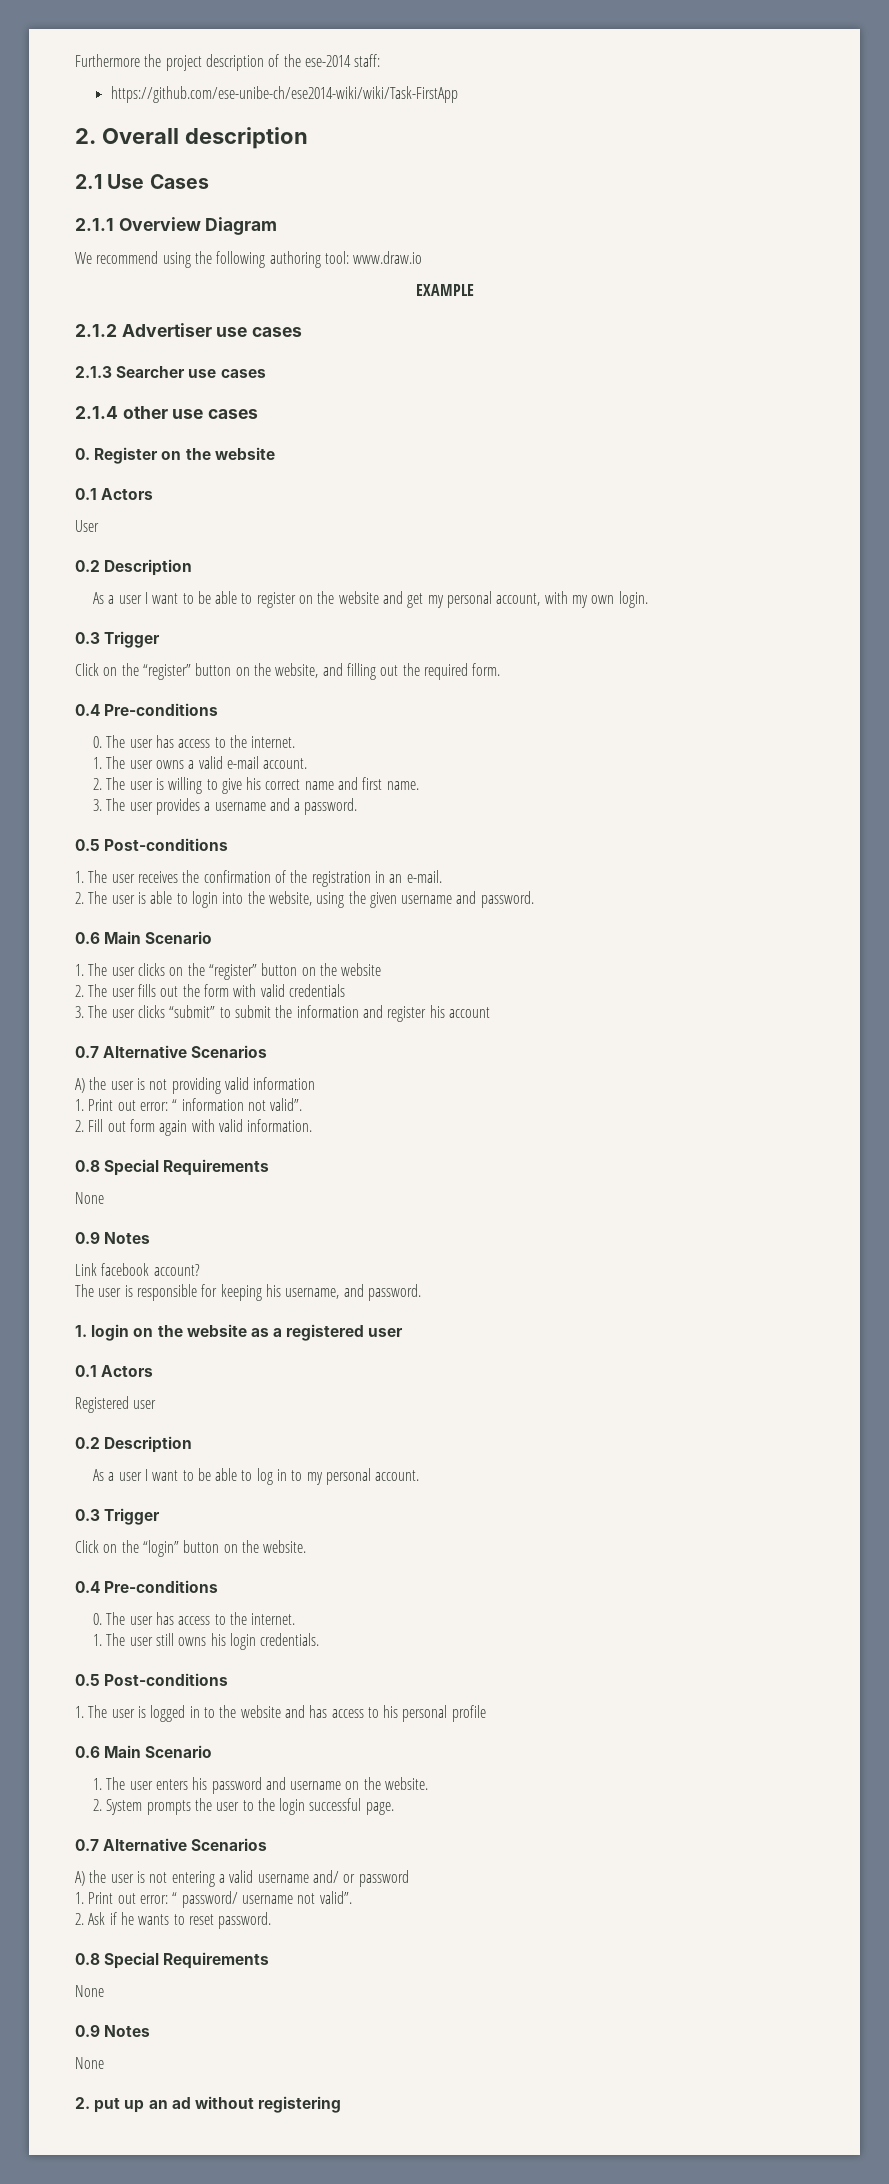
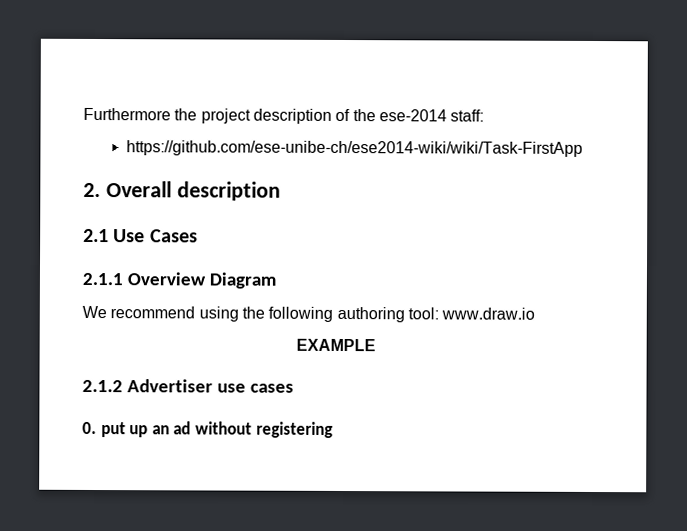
- 2.1.3 Searcher use cases
- 2.1.4 other use cases
- 0. Register on the website
- 0.1 Actors
- User
- 0.2 Description
- As a user I want to be able to register on the website and get my personal account, with my own login.
- 0.3 Trigger
- Click on the “register” button on the website, and filling out the required form.
- 0.4 Pre-conditions
- 0. The user has access to the internet.
- 1. The user owns a valid e-mail account.
- 2. The user is willing to give his correct name and first name.
- 3. The user provides a username and a password.
- 0.5 Post-conditions
- 1. The user receives the confirmation of the registration in an e-mail.
- 2. The user is able to login into the website, using the given username and password.
- 0.6 Main Scenario
- 1. The user clicks on the “register” button on the website
- 2. The user fills out the form with valid credentials
- 3. The user clicks “submit” to submit the information and register his account
- 0.7 Alternative Scenarios
- A) the user is not providing valid information
- 1. Print out error: “ information not valid”.
- 2. Fill out form again with valid information.
- 0.8 Special Requirements
- None
- 0.9 Notes
- Link facebook account?
- The user is responsible for keeping his username, and password.
- 1. login on the website as a registered user
- 0.1 Actors
- Registered user
- 0.2 Description
- As a user I want to be able to log in to my personal account.
- 0.3 Trigger
- Click on the “login” button on the website.
- 0.4 Pre-conditions
- 0. The user has access to the internet.
- 1. The user still owns his login credentials.
- 0.5 Post-conditions
- 1. The user is logged in to the website and has access to his personal profile
- 0.6 Main Scenario
- 1. The user enters his password and username on the website.
- 2. System prompts the user to the login successful page.
- 0.7 Alternative Scenarios
- A) the user is not entering a valid username and/ or password
- 1. Print out error: “ password/ username not valid”.
- 2. Ask if he wants to reset password.
- 0.8 Special Requirements
- None
- 0.9 Notes
- None
- 2. put up an ad without registering
+ 0. put up an ad without registering

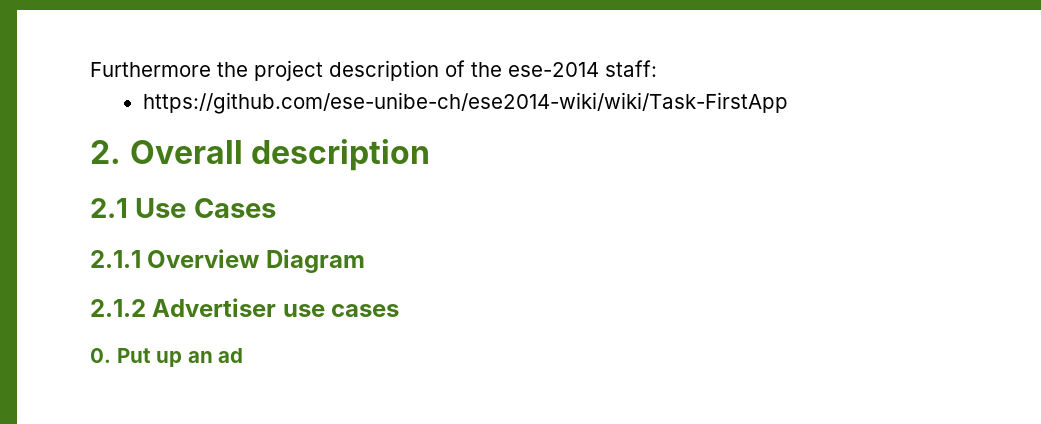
- We recommend using the following authoring tool: www.draw.io
- EXAMPLE
- 0. put up an ad without registering
+ 0. Put up an ad

